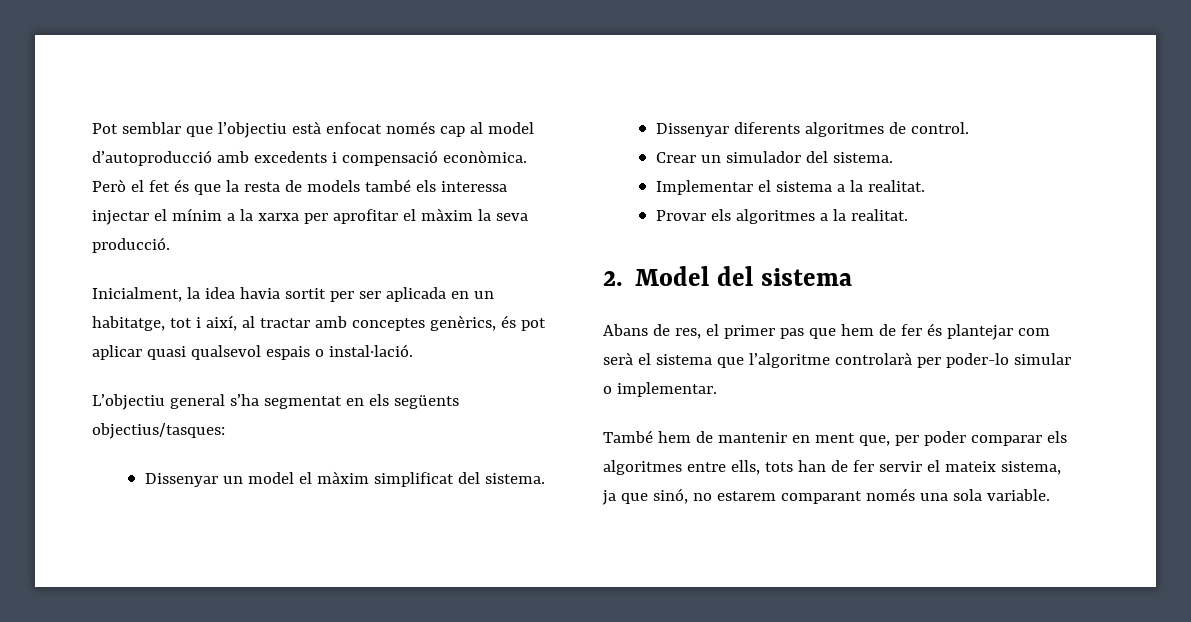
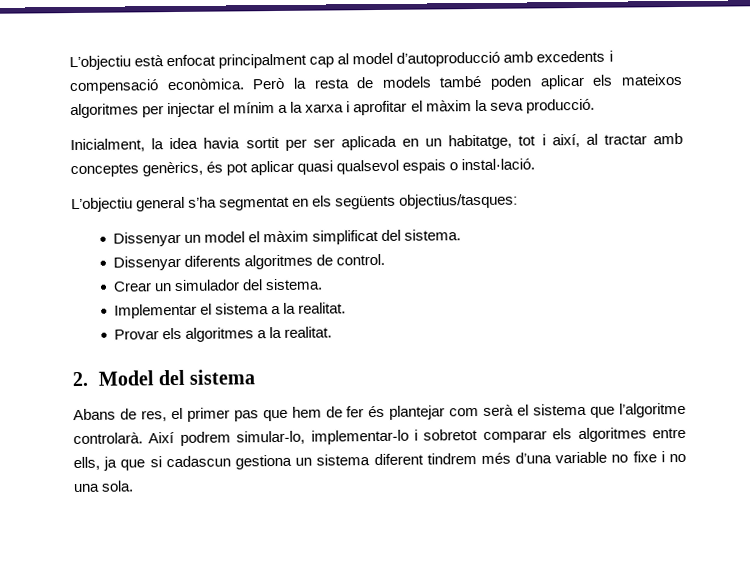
- Pot semblar que l’objectiu està enfocat només cap al model d’autoproducció amb excedents i compensació econòmica.
+ L’objectiu està enfocat principalment cap al model d’autoproducció amb excedents i compensació econòmica.
- Però el fet és que la resta de models també els interessa injectar el mínim a la xarxa per aprofitar el màxim la seva producció.
+ Però la resta de models també poden aplicar els mateixos algoritmes per injectar el mínim a la xarxa i aprofitar el màxim la seva producció.
- Abans de res, el primer pas que hem de fer és plantejar com serà el sistema que l’algoritme controlarà per poder-lo simular o implementar.
- També hem de mantenir en ment que, per poder comparar els algoritmes entre ells, tots han de fer servir el mateix sistema, ja que sinó, no estarem comparant només una sola variable.
+ Abans de res, el primer pas que hem de fer és plantejar com serà el sistema que l’algoritme controlarà. Així podrem simular-lo, implementar-lo i sobretot comparar els algoritmes entre ells, ja que si cadascun gestiona un sistema diferent tindrem més d’una variable no fixe i no una sola.

